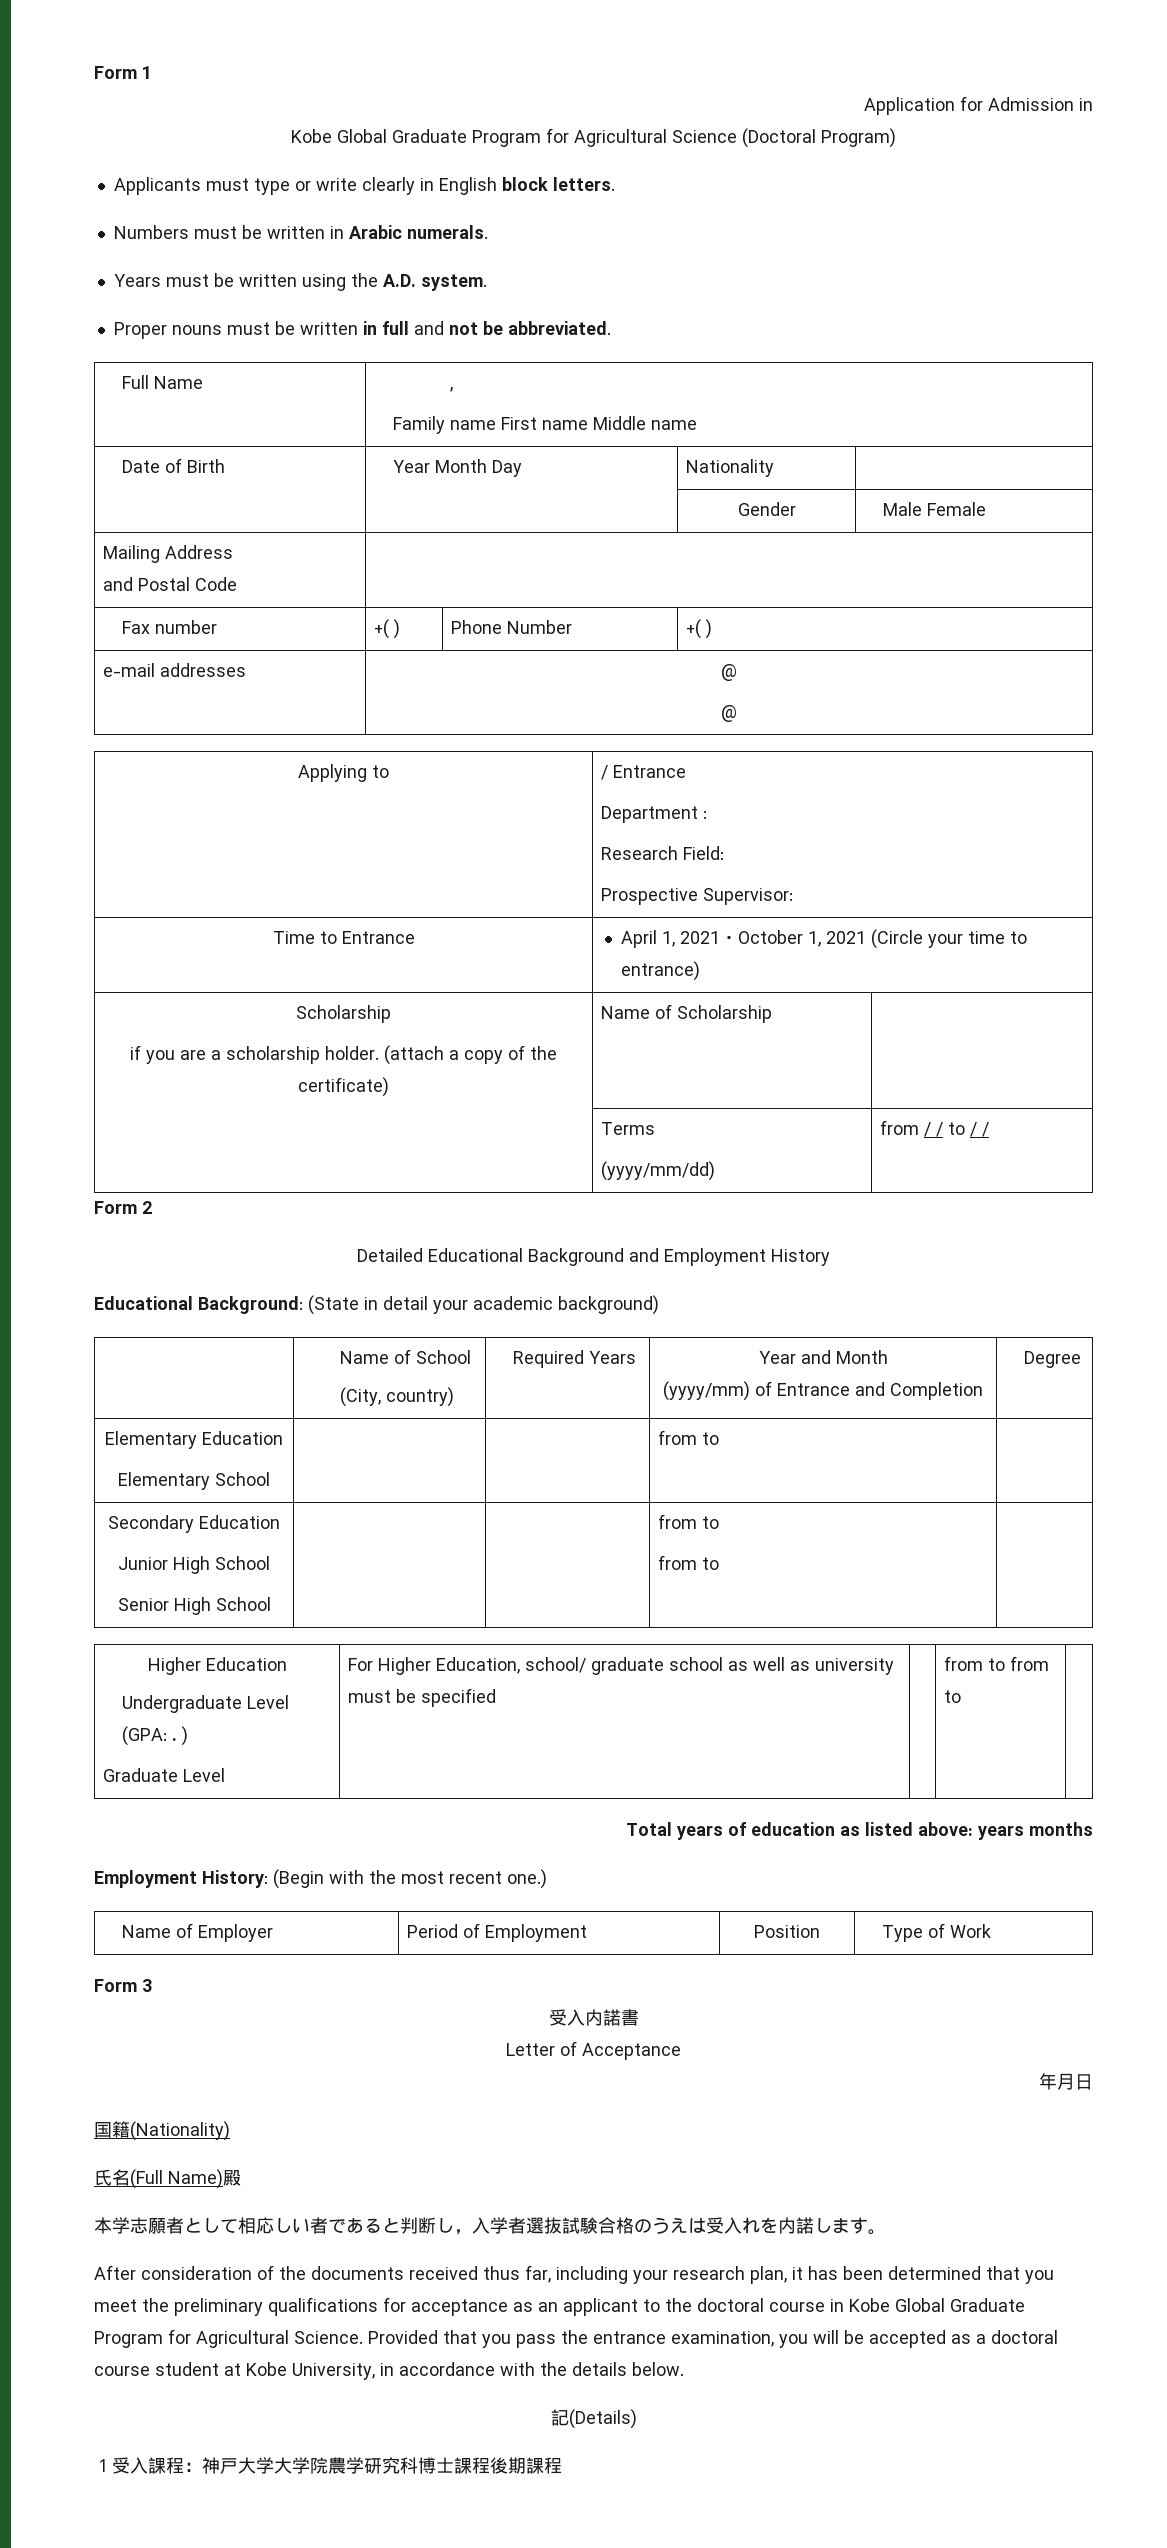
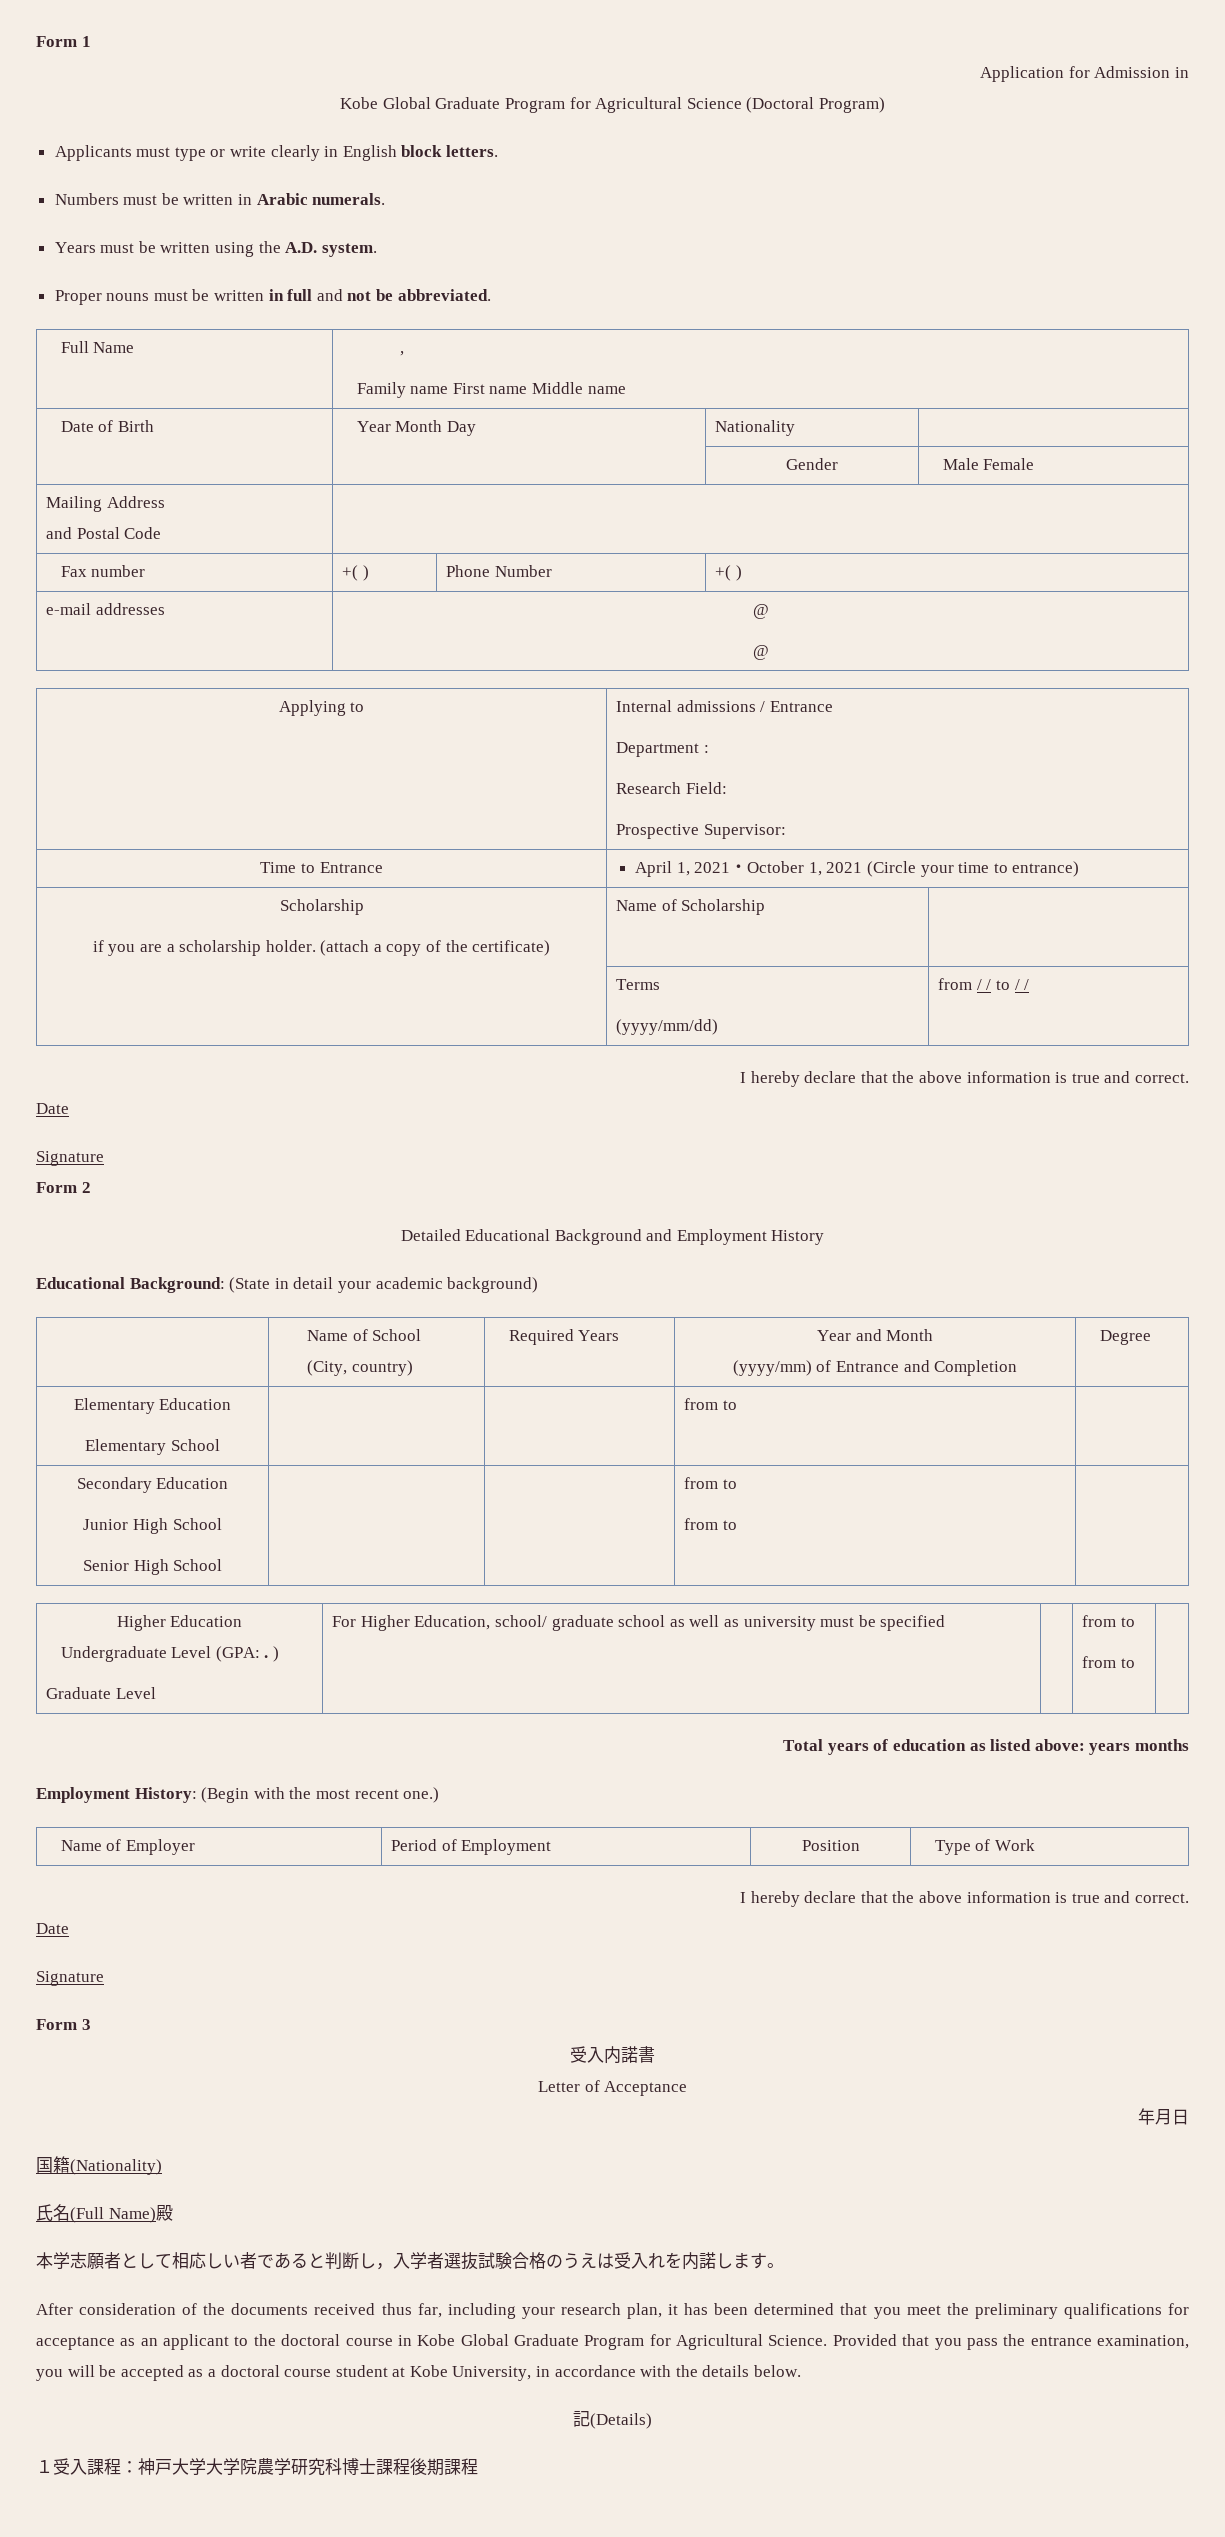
- Applying to | / Entrance
+ Applying to | Internal admissions / Entrance
  | Terms
  (yyyy/mm/dd) | from / / to / /
+ I hereby declare that the above information is true and correct.
+ Date
+ Signature
  Higher Education
  Undergraduate Level (GPA: . )
- Graduate Level | For Higher Education, school/ graduate school as well as university must be specified | | from to from to |
+ Graduate Level | For Higher Education, school/ graduate school as well as university must be specified | | from to
+ from to |
  Name of Employer | Period of Employment | Position | Type of Work
+ I hereby declare that the above information is true and correct.
+ Date
+ Signature

